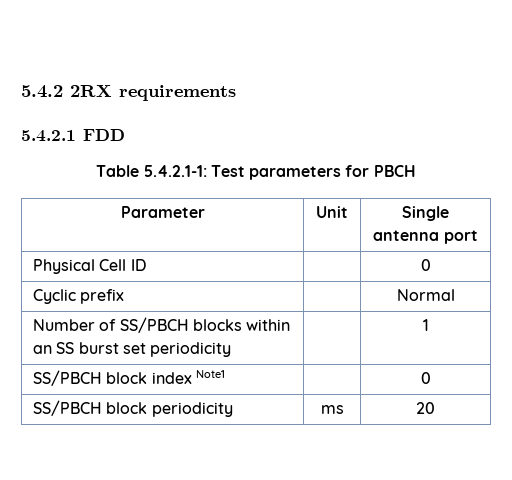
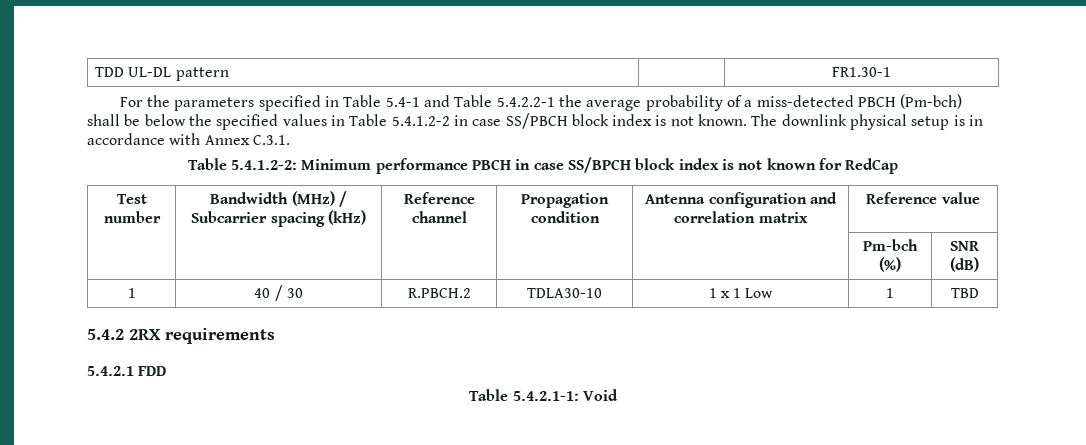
+ TDD UL-DL pattern | | FR1.30-1
+ For the parameters specified in Table 5.4-1 and Table 5.4.2.2-1 the average probability of a miss-detected PBCH (Pm-bch) shall be below the specified values in Table 5.4.1.2-2 in case SS/PBCH block index is not known. The downlink physical setup is in accordance with Annex C.3.1.
+ Table 5.4.1.2-2: Minimum performance PBCH in case SS/BPCH block index is not known for RedCap
+ Test number | Bandwidth (MHz) / Subcarrier spacing (kHz) | Reference channel | Propagation condition | Antenna configuration and correlation matrix | Reference value
+ | | | | | Pm-bch (%) | SNR (dB)
+ 1 | 40 / 30 | R.PBCH.2 | TDLA30-10 | 1 x 1 Low | 1 | TBD
- Table 5.4.2.1-1: Test parameters for PBCH
- Parameter | Unit | Single antenna port
- Physical Cell ID | | 0
- Cyclic prefix | | Normal
- Number of SS/PBCH blocks within an SS burst set periodicity | | 1
- SS/PBCH block index Note1 | | 0
- SS/PBCH block periodicity | ms | 20
+ Table 5.4.2.1-1: Void

